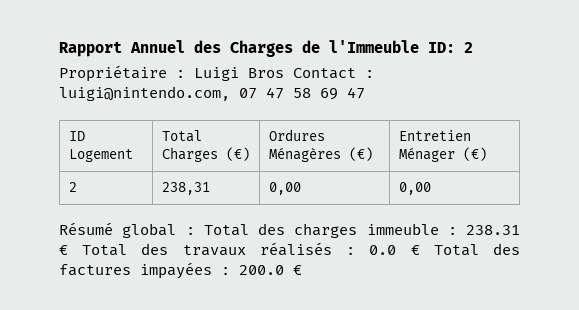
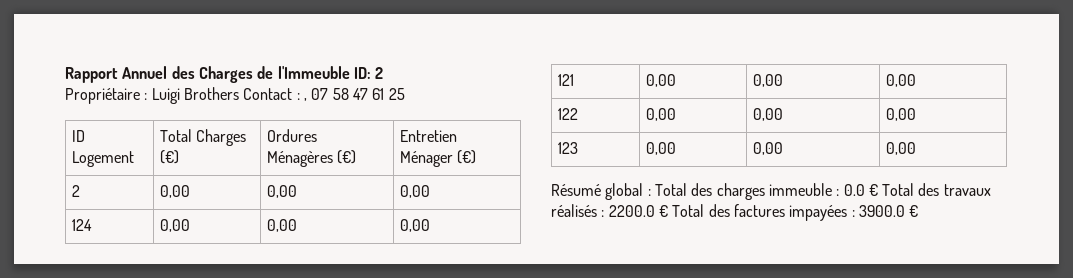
- Propriétaire : Luigi Bros Contact : luigi@nintendo.com, 07 47 58 69 47
+ Propriétaire : Luigi Brothers Contact : , 07 58 47 61 25
- 2 | 238,31 | 0,00 | 0,00
+ 2 | 0,00 | 0,00 | 0,00
+ 124 | 0,00 | 0,00 | 0,00
+ 121 | 0,00 | 0,00 | 0,00
+ 122 | 0,00 | 0,00 | 0,00
+ 123 | 0,00 | 0,00 | 0,00
- Résumé global : Total des charges immeuble : 238.31 € Total des travaux réalisés : 0.0 € Total des factures impayées : 200.0 €
+ Résumé global : Total des charges immeuble : 0.0 € Total des travaux réalisés : 2200.0 € Total des factures impayées : 3900.0 €

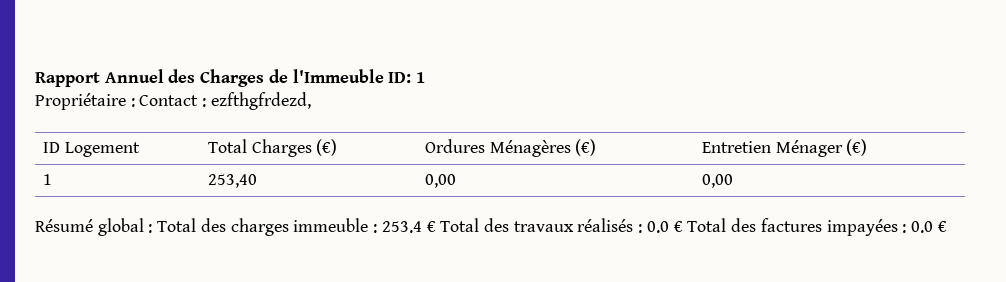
- Rapport Annuel des Charges de l'Immeuble ID: 2
+ Rapport Annuel des Charges de l'Immeuble ID: 1
- Propriétaire : Luigi Brothers Contact : , 07 58 47 61 25
+ Propriétaire : Contact : ezfthgfrdezd,
- 2 | 0,00 | 0,00 | 0,00
- 124 | 0,00 | 0,00 | 0,00
- 121 | 0,00 | 0,00 | 0,00
- 122 | 0,00 | 0,00 | 0,00
- 123 | 0,00 | 0,00 | 0,00
+ 1 | 253,40 | 0,00 | 0,00
- Résumé global : Total des charges immeuble : 0.0 € Total des travaux réalisés : 2200.0 € Total des factures impayées : 3900.0 €
+ Résumé global : Total des charges immeuble : 253.4 € Total des travaux réalisés : 0.0 € Total des factures impayées : 0.0 €

